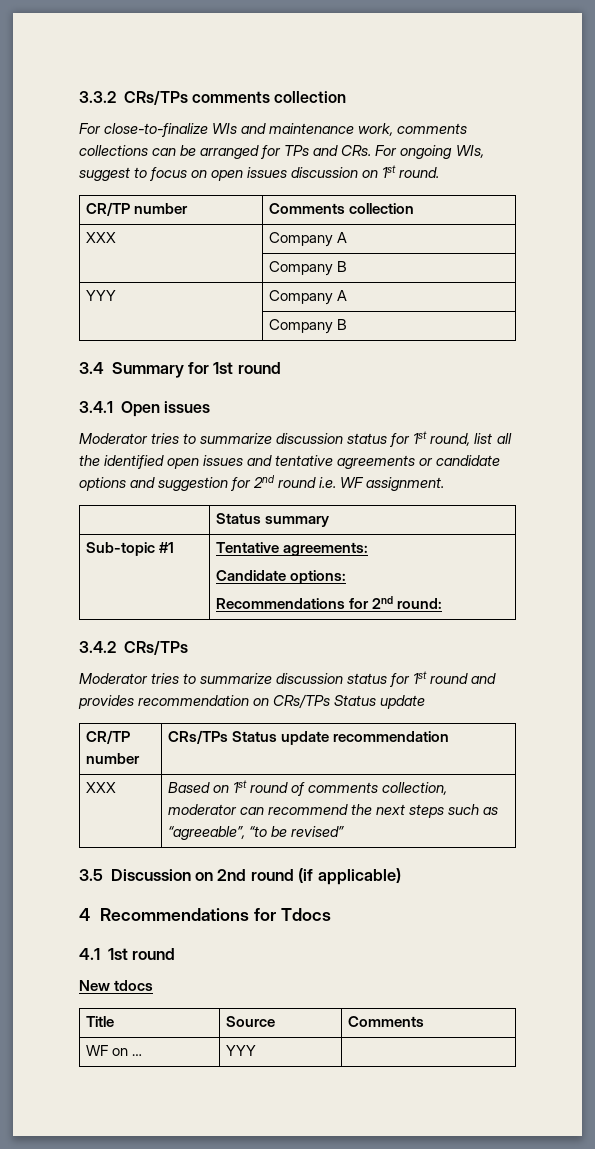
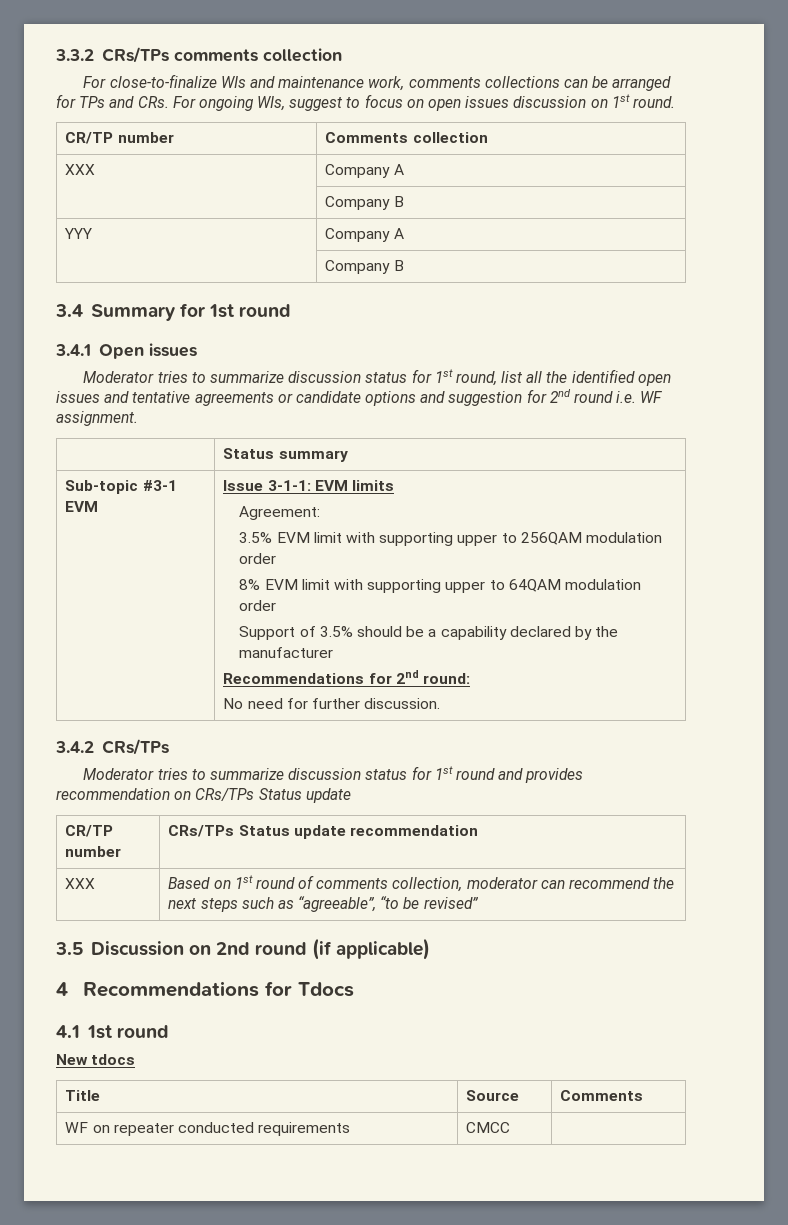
- Sub-topic #1 | Tentative agreements:
- Candidate options:
+ Sub-topic #3-1 EVM | Issue 3-1-1: EVM limits
+ Agreement:
+ 3.5% EVM limit with supporting upper to 256QAM modulation order
+ 8% EVM limit with supporting upper to 64QAM modulation order
+ Support of 3.5% should be a capability declared by the manufacturer
+ No need for further discussion.
- WF on … | YYY |
+ WF on repeater conducted requirements | CMCC |

